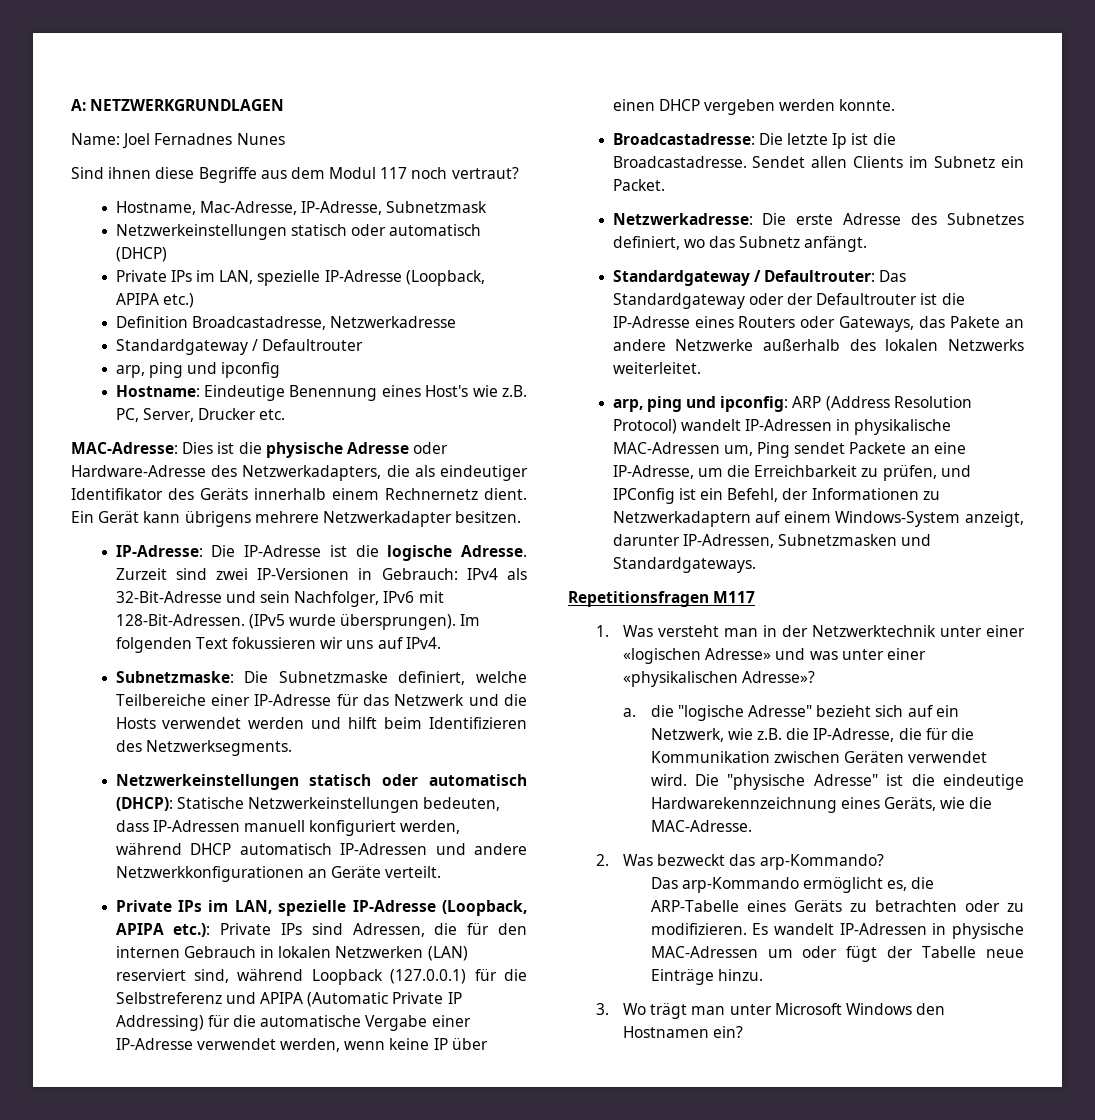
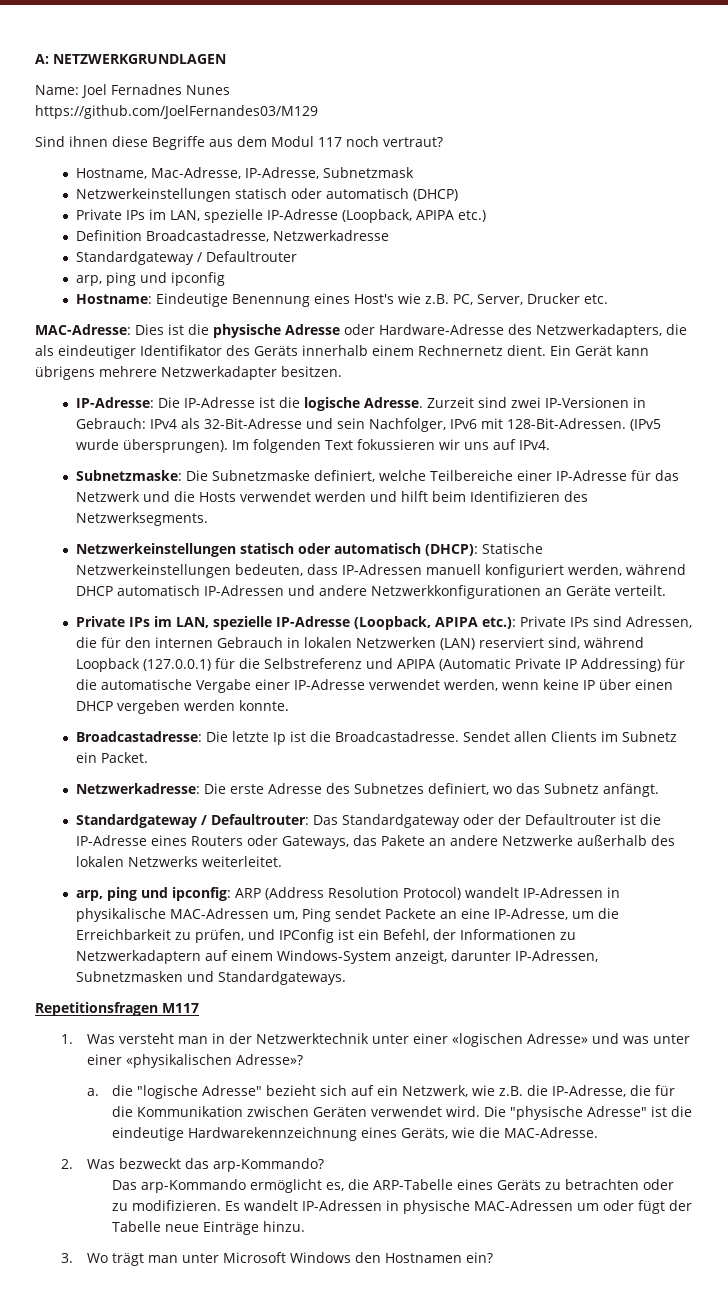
+ https://github.com/JoelFernandes03/M129

